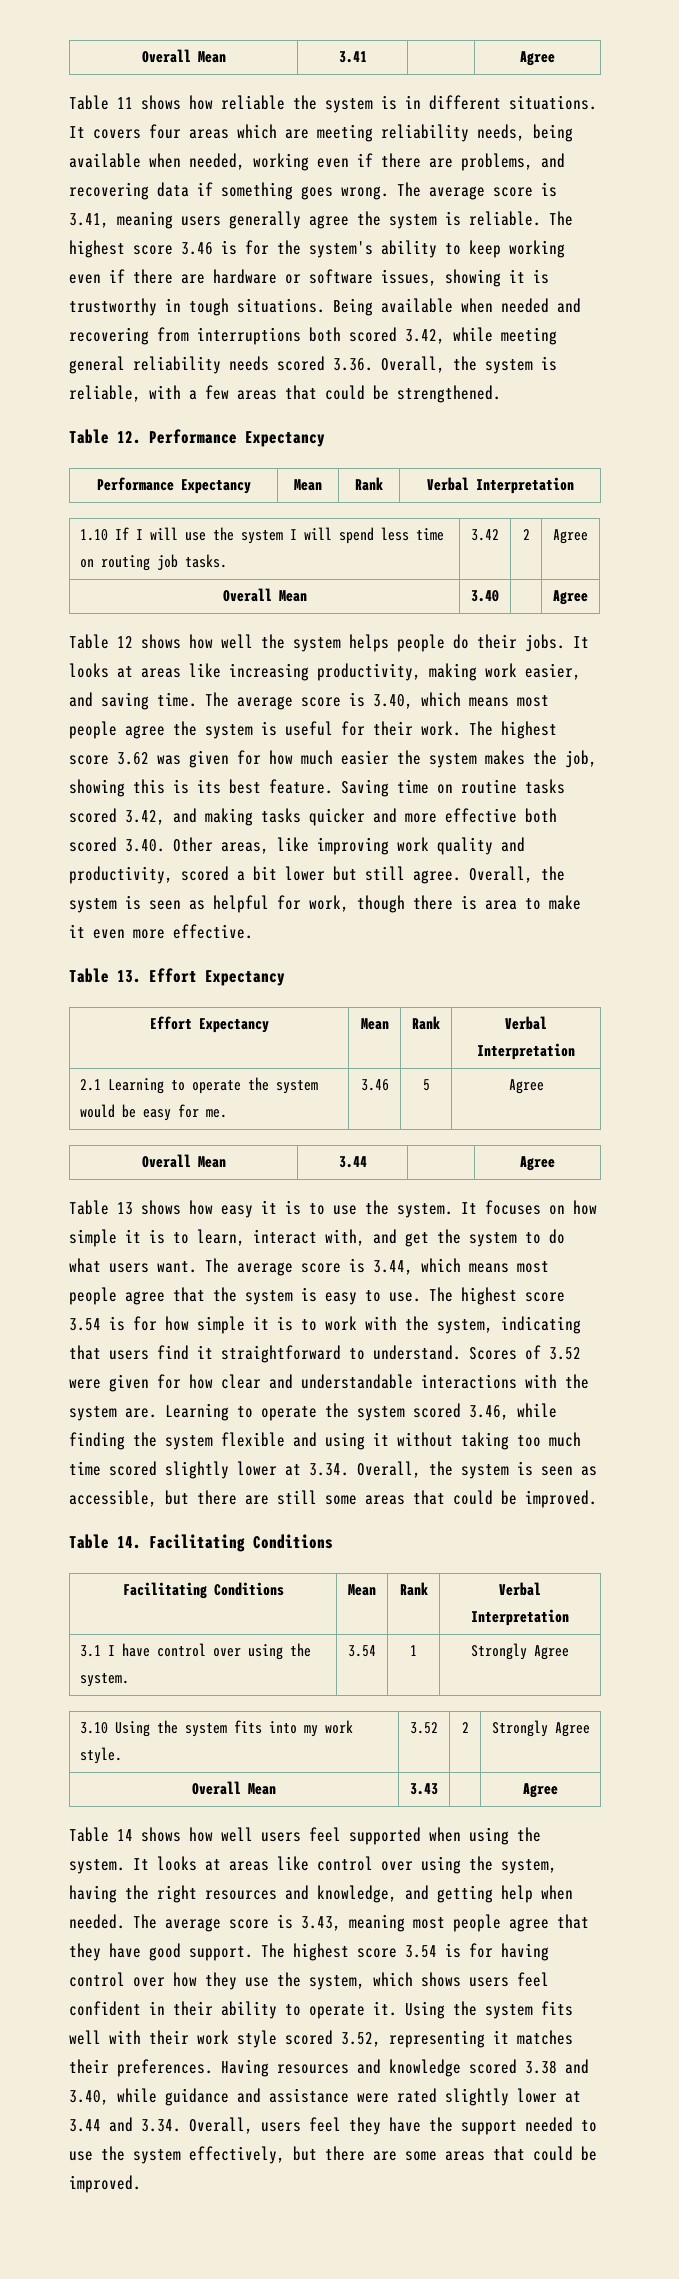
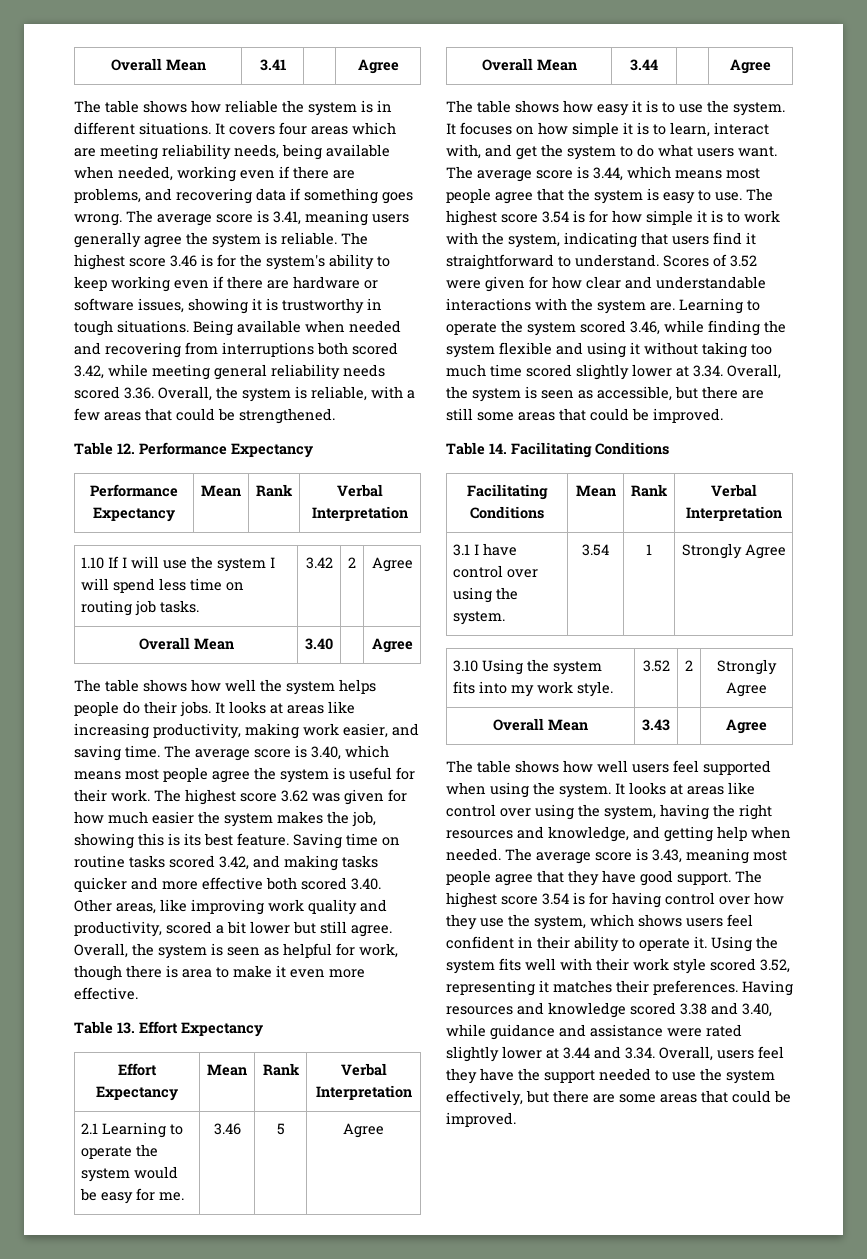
- Table 11 shows how reliable the system is in different situations.
+ The table shows how reliable the system is in different situations.
- Table 12 shows how well the system helps people do their jobs.
+ The table shows how well the system helps people do their jobs.
- Table 13 shows how easy it is to use the system.
+ The table shows how easy it is to use the system.
- Table 14 shows how well users feel supported when using the system.
+ The table shows how well users feel supported when using the system.

